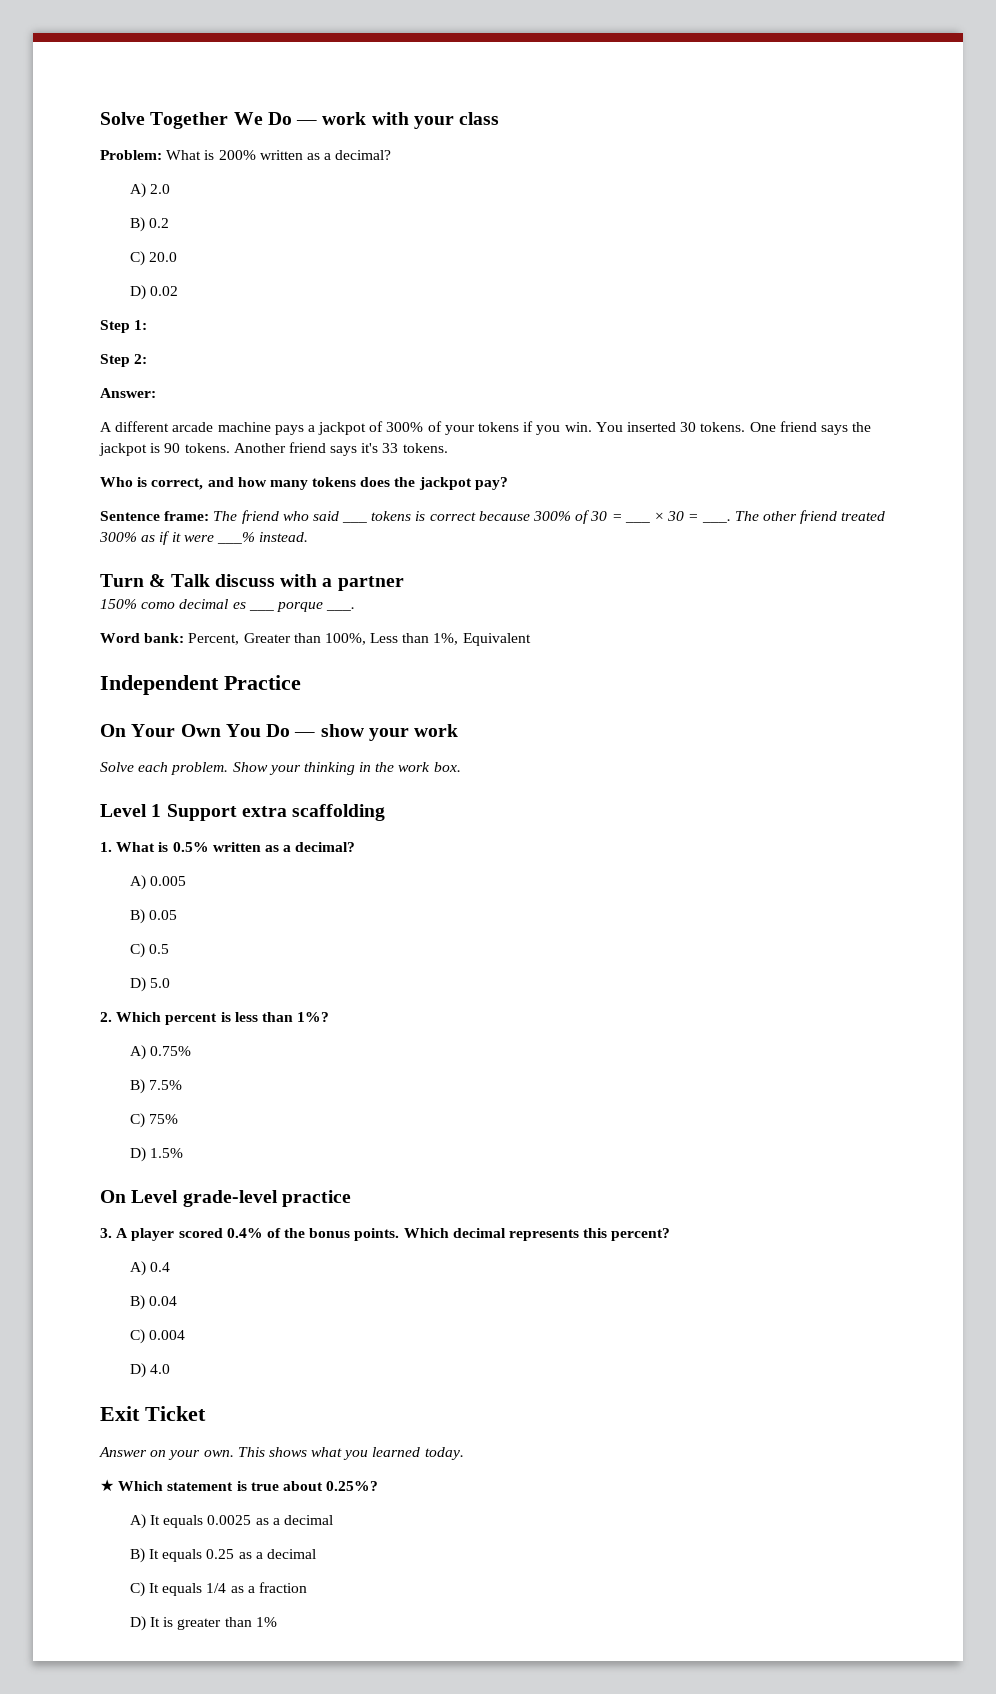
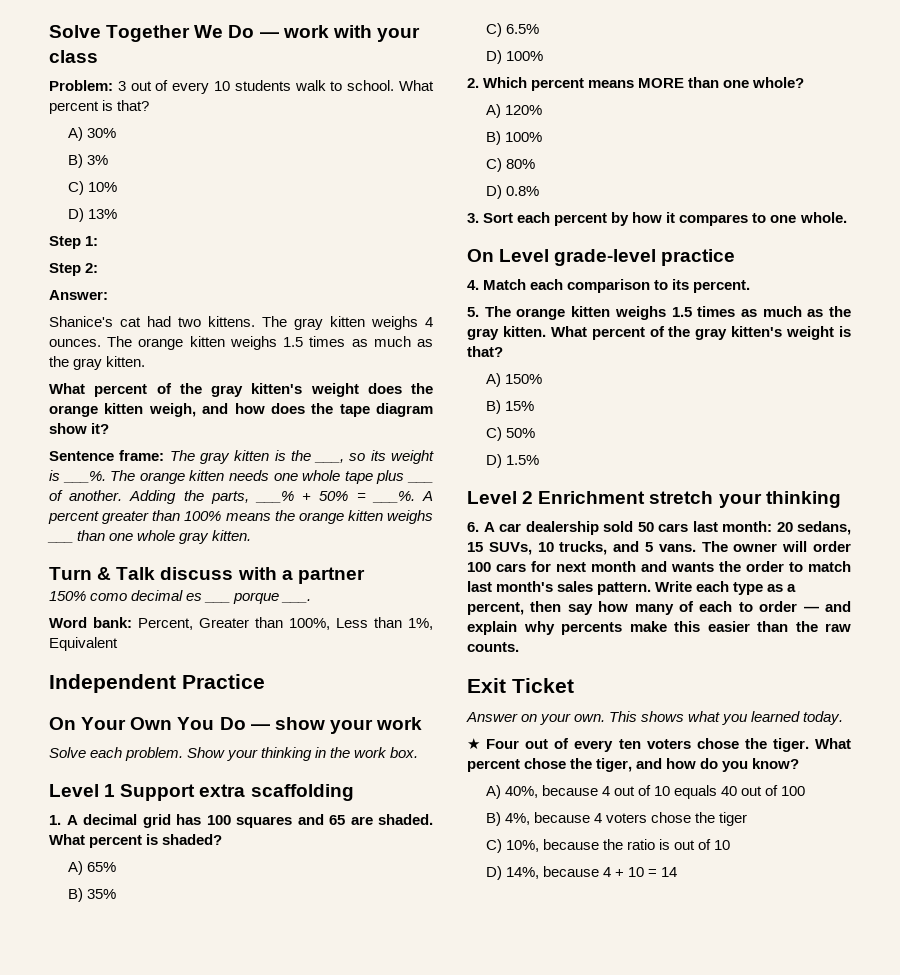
- Problem: What is 200% written as a decimal?
- A) 2.0
- B) 0.2
- C) 20.0
- D) 0.02
+ Problem: 3 out of every 10 students walk to school. What percent is that?
+ A) 30%
+ B) 3%
+ C) 10%
+ D) 13%
- A different arcade machine pays a jackpot of 300% of your tokens if you win. You inserted 30 tokens. One friend says the jackpot is 90 tokens. Another friend says it's 33 tokens.
- Who is correct, and how many tokens does the jackpot pay?
- Sentence frame: The friend who said ___ tokens is correct because 300% of 30 = ___ × 30 = ___. The other friend treated 300% as if it were ___% instead.
+ Shanice's cat had two kittens. The gray kitten weighs 4 ounces. The orange kitten weighs 1.5 times as much as the gray kitten.
+ What percent of the gray kitten's weight does the orange kitten weigh, and how does the tape diagram show it?
+ Sentence frame: The gray kitten is the ___, so its weight is ___%. The orange kitten needs one whole tape plus ___ of another. Adding the parts, ___% + 50% = ___%. A percent greater than 100% means the orange kitten weighs ___ than one whole gray kitten.
- 1. What is 0.5% written as a decimal?
- A) 0.005
- B) 0.05
- C) 0.5
- D) 5.0
+ 1. A decimal grid has 100 squares and 65 are shaded. What percent is shaded?
+ A) 65%
+ B) 35%
+ C) 6.5%
+ D) 100%
- 2. Which percent is less than 1%?
- A) 0.75%
- B) 7.5%
- C) 75%
+ 2. Which percent means MORE than one whole?
+ A) 120%
+ B) 100%
+ C) 80%
+ D) 0.8%
+ 3. Sort each percent by how it compares to one whole.
+ On Level grade-level practice
+ 4. Match each comparison to its percent.
+ 5. The orange kitten weighs 1.5 times as much as the gray kitten. What percent of the gray kitten's weight is that?
+ A) 150%
+ B) 15%
+ C) 50%
  D) 1.5%
- On Level grade-level practice
- 3. A player scored 0.4% of the bonus points. Which decimal represents this percent?
- A) 0.4
- B) 0.04
- C) 0.004
- D) 4.0
+ Level 2 Enrichment stretch your thinking
+ 6. A car dealership sold 50 cars last month: 20 sedans, 15 SUVs, 10 trucks, and 5 vans. The owner will order 100 cars for next month and wants the order to match last month's sales pattern. Write each type as a percent, then say how many of each to order — and explain why percents make this easier than the raw counts.
- ★ Which statement is true about 0.25%?
- A) It equals 0.0025 as a decimal
- B) It equals 0.25 as a decimal
- C) It equals 1/4 as a fraction
- D) It is greater than 1%
+ ★ Four out of every ten voters chose the tiger. What percent chose the tiger, and how do you know?
+ A) 40%, because 4 out of 10 equals 40 out of 100
+ B) 4%, because 4 voters chose the tiger
+ C) 10%, because the ratio is out of 10
+ D) 14%, because 4 + 10 = 14

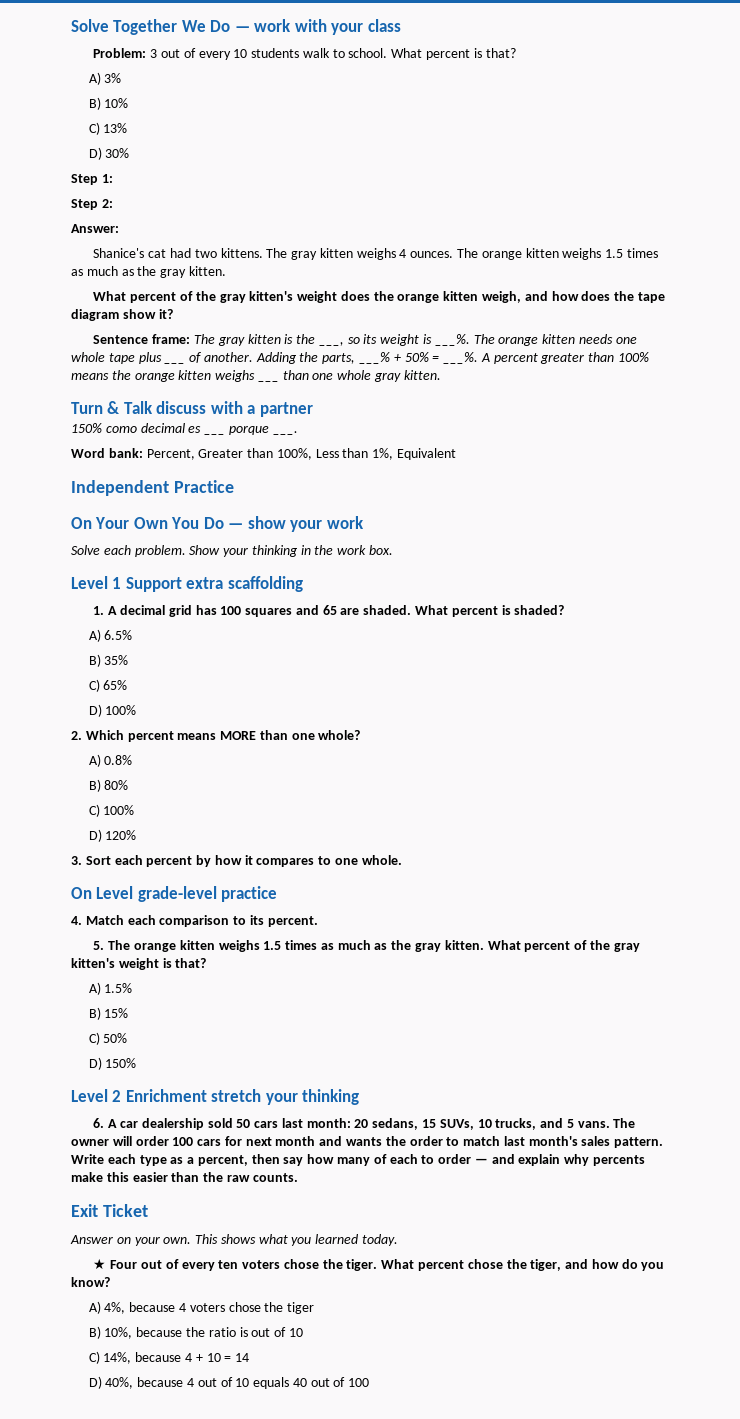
- A) 30%
- B) 3%
- C) 10%
- D) 13%
+ A) 3%
+ B) 10%
+ C) 13%
+ D) 30%
- A) 65%
+ A) 6.5%
- C) 6.5%
+ C) 65%
- A) 120%
- B) 100%
- C) 80%
- D) 0.8%
+ A) 0.8%
+ B) 80%
+ C) 100%
+ D) 120%
- A) 150%
+ A) 1.5%
- D) 1.5%
+ D) 150%
- A) 40%, because 4 out of 10 equals 40 out of 100
+ A) 4%, because 4 voters chose the tiger
+ B) 10%, because the ratio is out of 10
+ C) 14%, because 4 + 10 = 14
+ D) 40%, because 4 out of 10 equals 40 out of 100
- B) 4%, because 4 voters chose the tiger
- C) 10%, because the ratio is out of 10
- D) 14%, because 4 + 10 = 14

